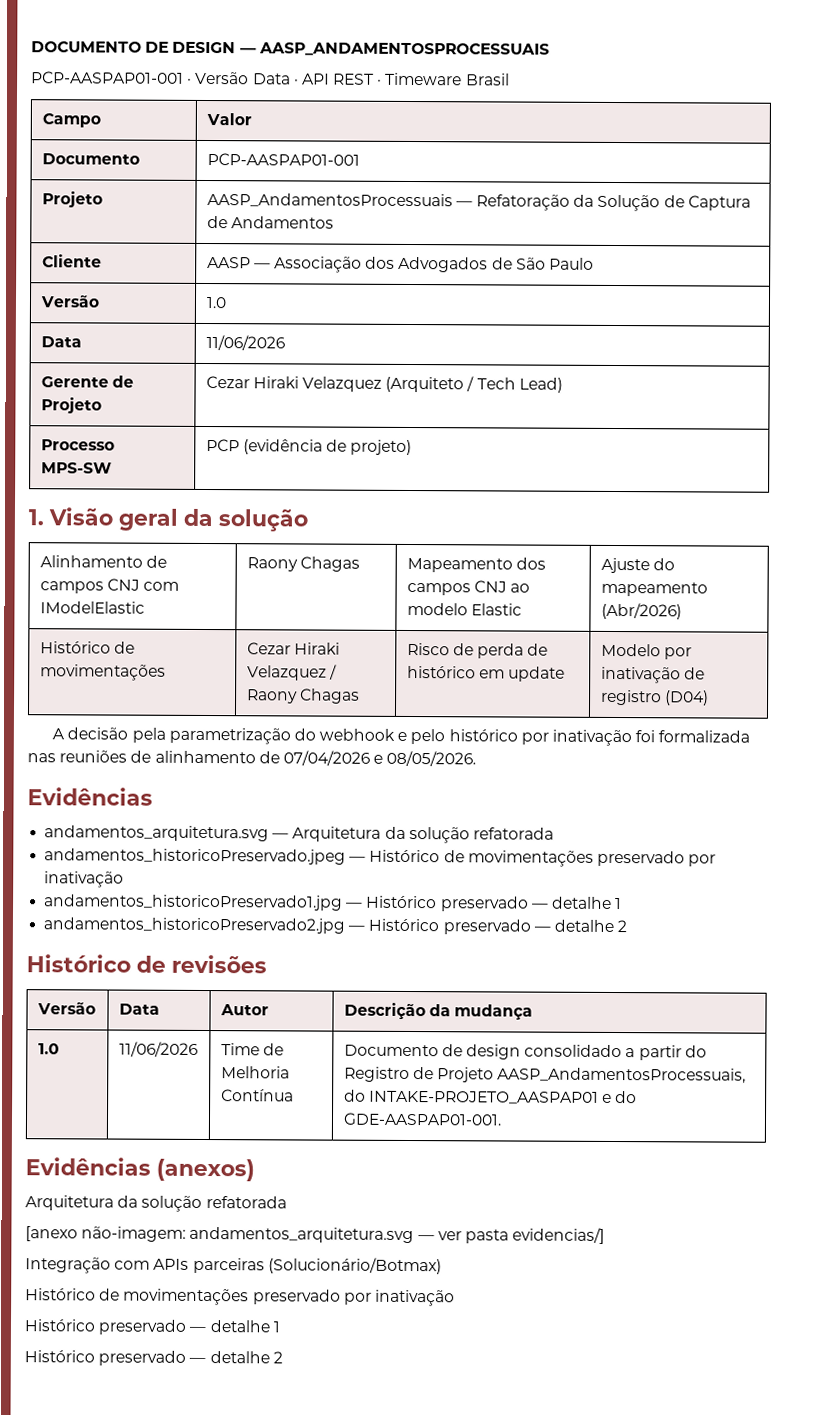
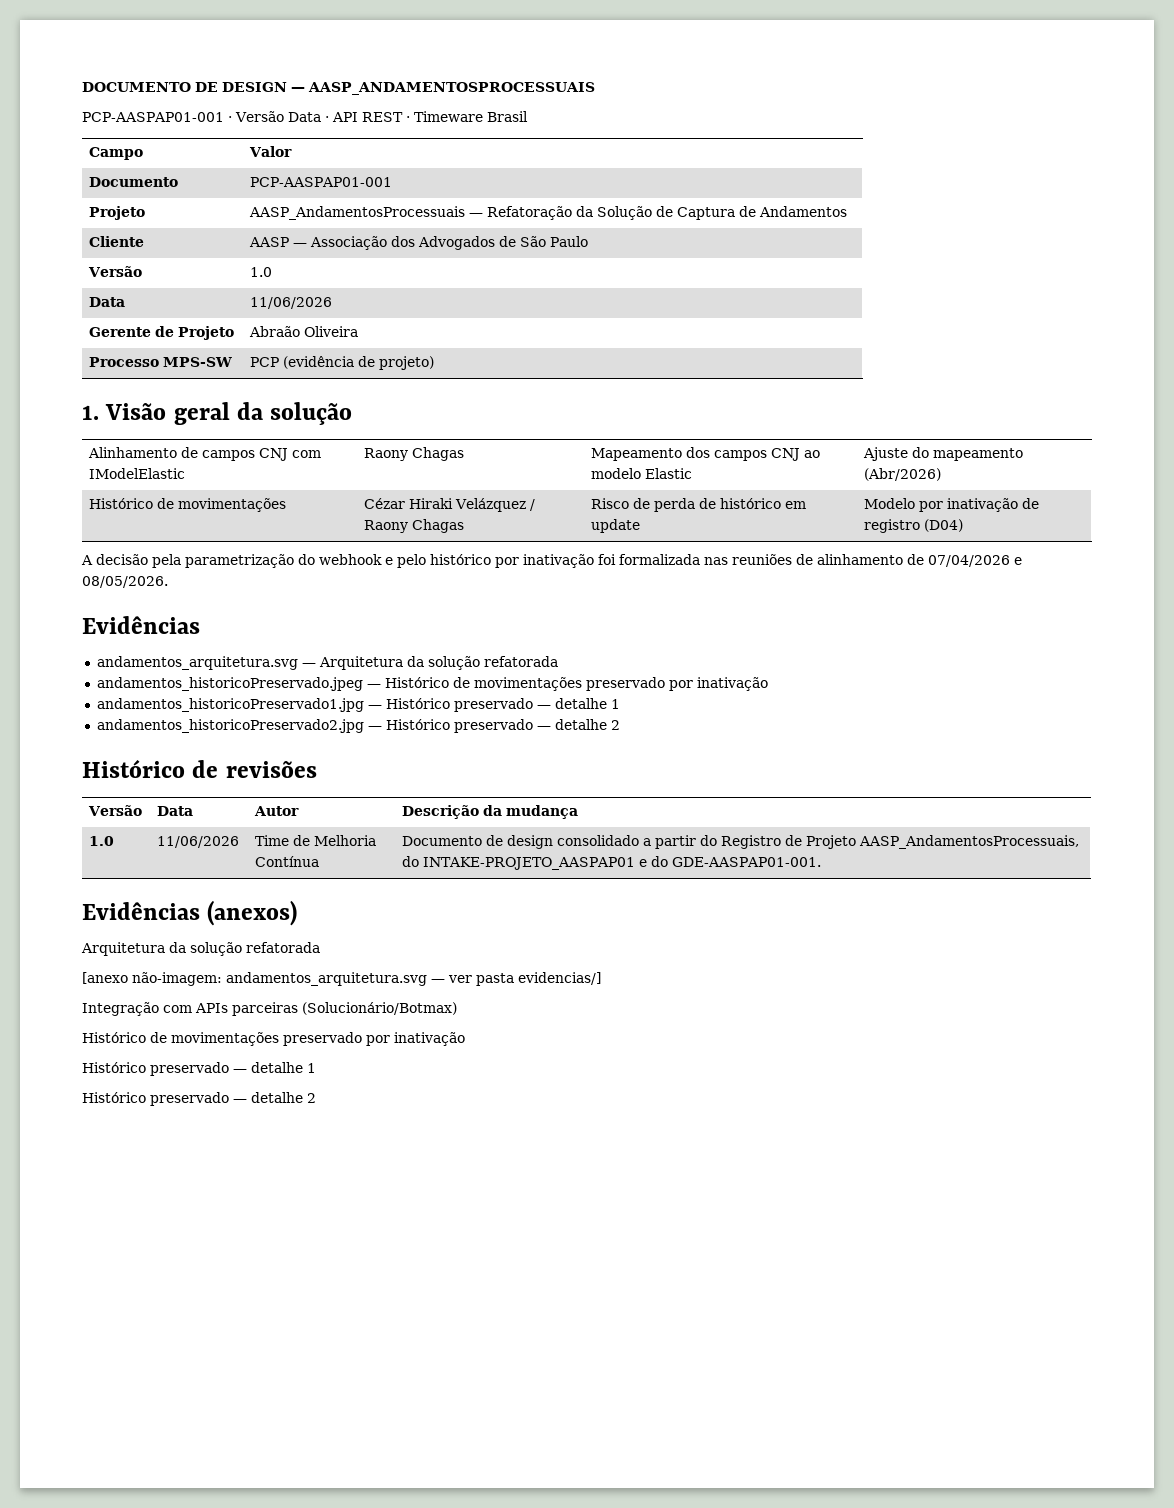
- Gerente de Projeto | Cezar Hiraki Velazquez (Arquiteto / Tech Lead)
+ Gerente de Projeto | Abraão Oliveira
- Histórico de movimentações | Cezar Hiraki Velazquez / Raony Chagas | Risco de perda de histórico em update | Modelo por inativação de registro (D04)
+ Histórico de movimentações | Cézar Hiraki Velázquez / Raony Chagas | Risco de perda de histórico em update | Modelo por inativação de registro (D04)

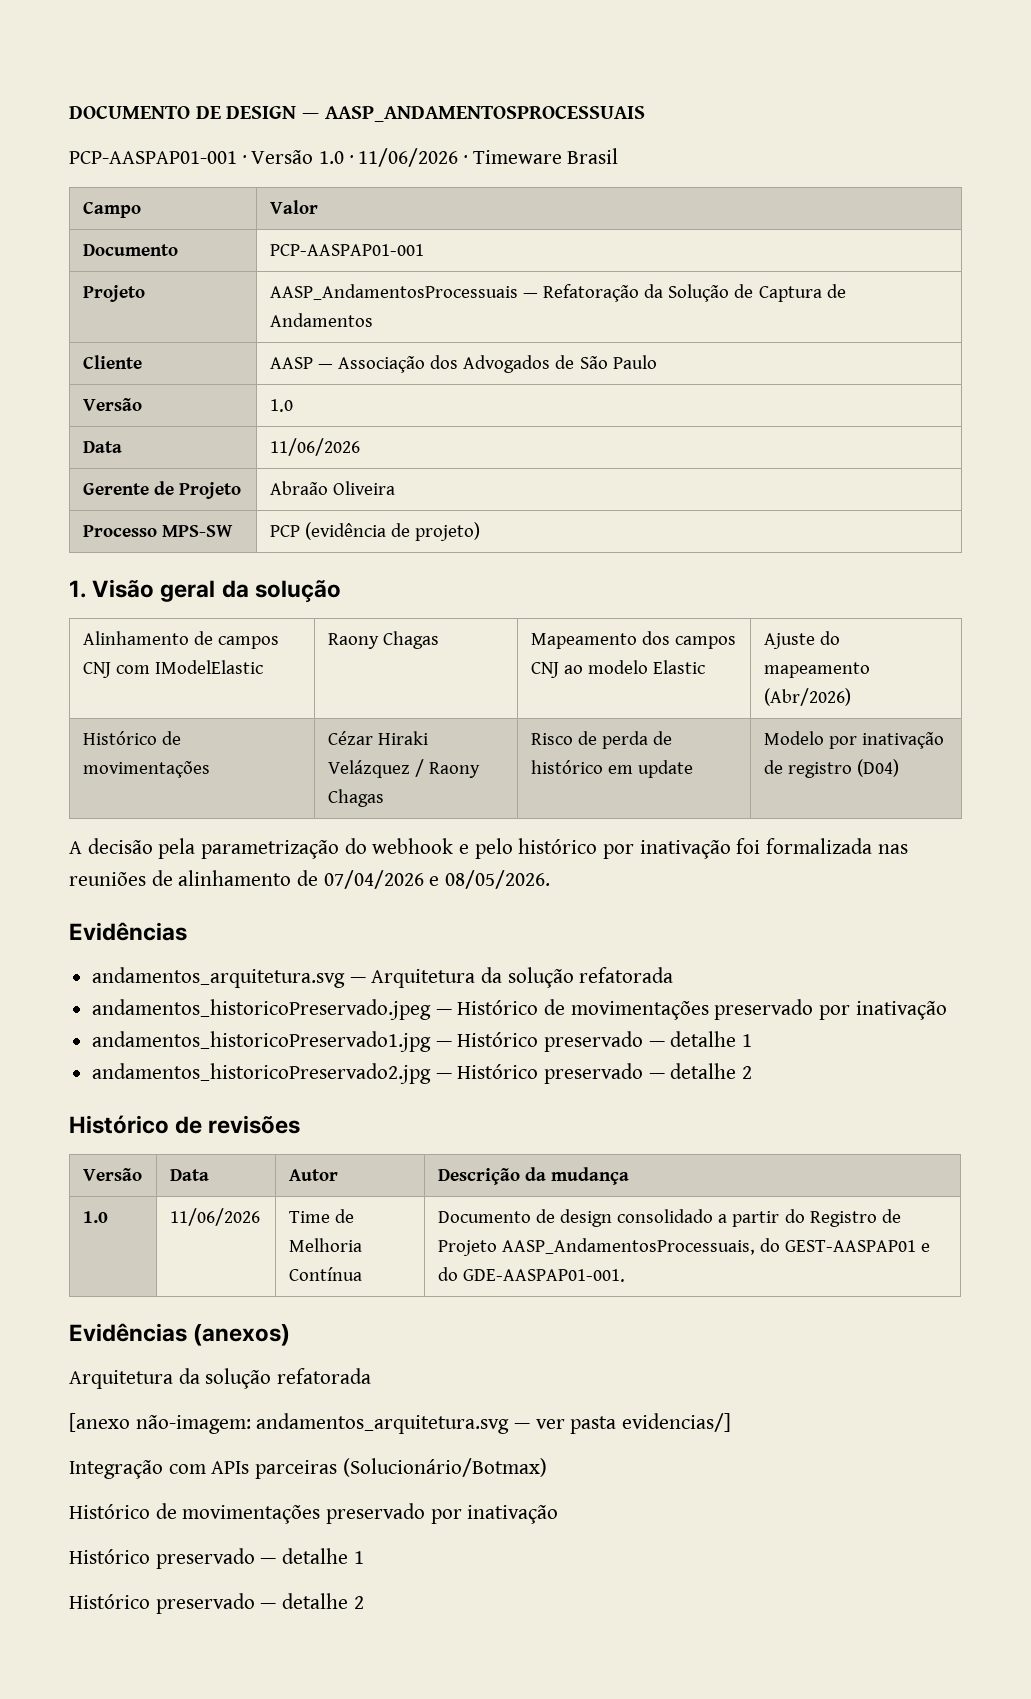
- PCP-AASPAP01-001 · Versão Data · API REST · Timeware Brasil
+ PCP-AASPAP01-001 · Versão 1.0 · 11/06/2026 · Timeware Brasil
- 1.0 | 11/06/2026 | Time de Melhoria Contínua | Documento de design consolidado a partir do Registro de Projeto AASP_AndamentosProcessuais, do INTAKE-PROJETO_AASPAP01 e do GDE-AASPAP01-001.
+ 1.0 | 11/06/2026 | Time de Melhoria Contínua | Documento de design consolidado a partir do Registro de Projeto AASP_AndamentosProcessuais, do GEST-AASPAP01 e do GDE-AASPAP01-001.

